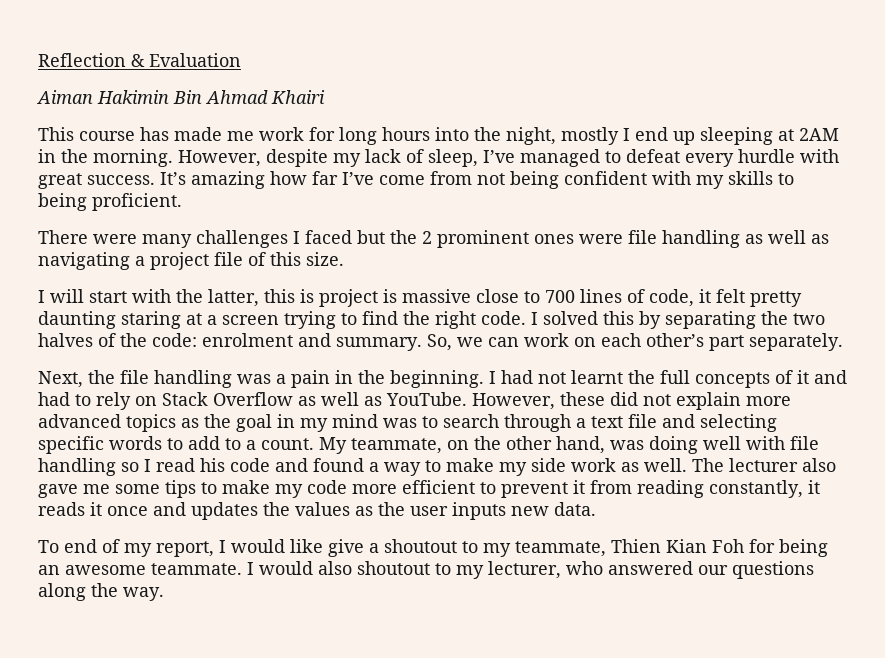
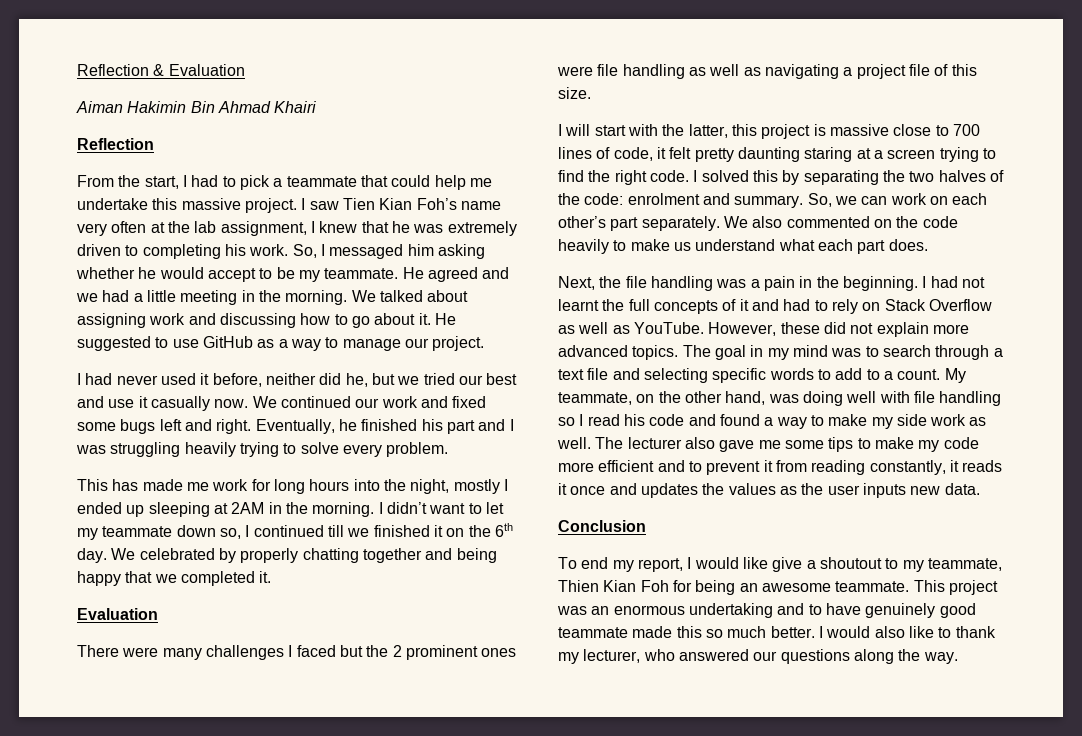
  Aiman Hakimin Bin Ahmad Khairi
- This course has made me work for long hours into the night, mostly I end up sleeping at 2AM in the morning.
+ Reflection
+ From the start, I had to pick a teammate that could help me undertake this massive project. I saw Tien Kian Foh’s name very often at the lab assignment, I knew that he was extremely driven to completing his work. So, I messaged him asking whether he would accept to be my teammate. He agreed and we had a little meeting in the morning. We talked about assigning work and discussing how to go about it. He suggested to use GitHub as a way to manage our project.
+ I had never used it before, neither did he, but we tried our best and use it casually now. We continued our work and fixed some bugs left and right. Eventually, he finished his part and I was struggling heavily trying to solve every problem.
+ This has made me work for long hours into the night, mostly I ended up sleeping at 2AM in the morning.
- However, despite my lack of sleep, I’ve managed to defeat every hurdle with great success. It’s amazing how far I’ve come from not being confident with my skills to being proficient.
+ I didn’t want to let my teammate down so, I continued till we finished it on the 6th day. We celebrated by properly chatting together and being happy that we completed it.
+ Evaluation
- I will start with the latter, this is project is massive close to 700 lines of code, it felt pretty daunting staring at a screen trying to find the right code.
+ I will start with the latter, this project is massive close to 700 lines of code, it felt pretty daunting staring at a screen trying to find the right code.
+ We also commented on the code heavily to make us understand what each part does.
- However, these did not explain more advanced topics as the goal in my mind was to search through a text file and selecting specific words to add to a count.
+ However, these did not explain more advanced topics. The goal in my mind was to search through a text file and selecting specific words to add to a count.
- The lecturer also gave me some tips to make my code more efficient to prevent it from reading constantly, it reads it once and updates the values as the user inputs new data.
+ The lecturer also gave me some tips to make my code more efficient and to prevent it from reading constantly, it reads it once and updates the values as the user inputs new data.
+ Conclusion
- To end of my report, I would like give a shoutout to my teammate, Thien Kian Foh for being an awesome teammate.
+ To end my report, I would like give a shoutout to my teammate, Thien Kian Foh for being an awesome teammate.
- I would also shoutout to my lecturer, who answered our questions along the way.
+ This project was an enormous undertaking and to have genuinely good teammate made this so much better. I would also like to thank my lecturer, who answered our questions along the way.

